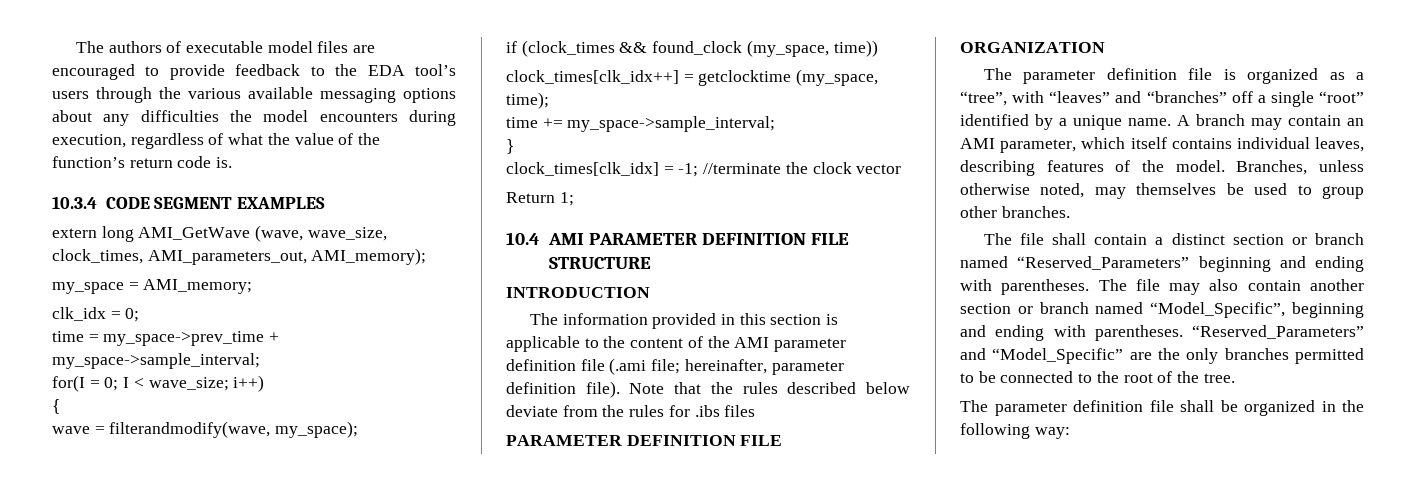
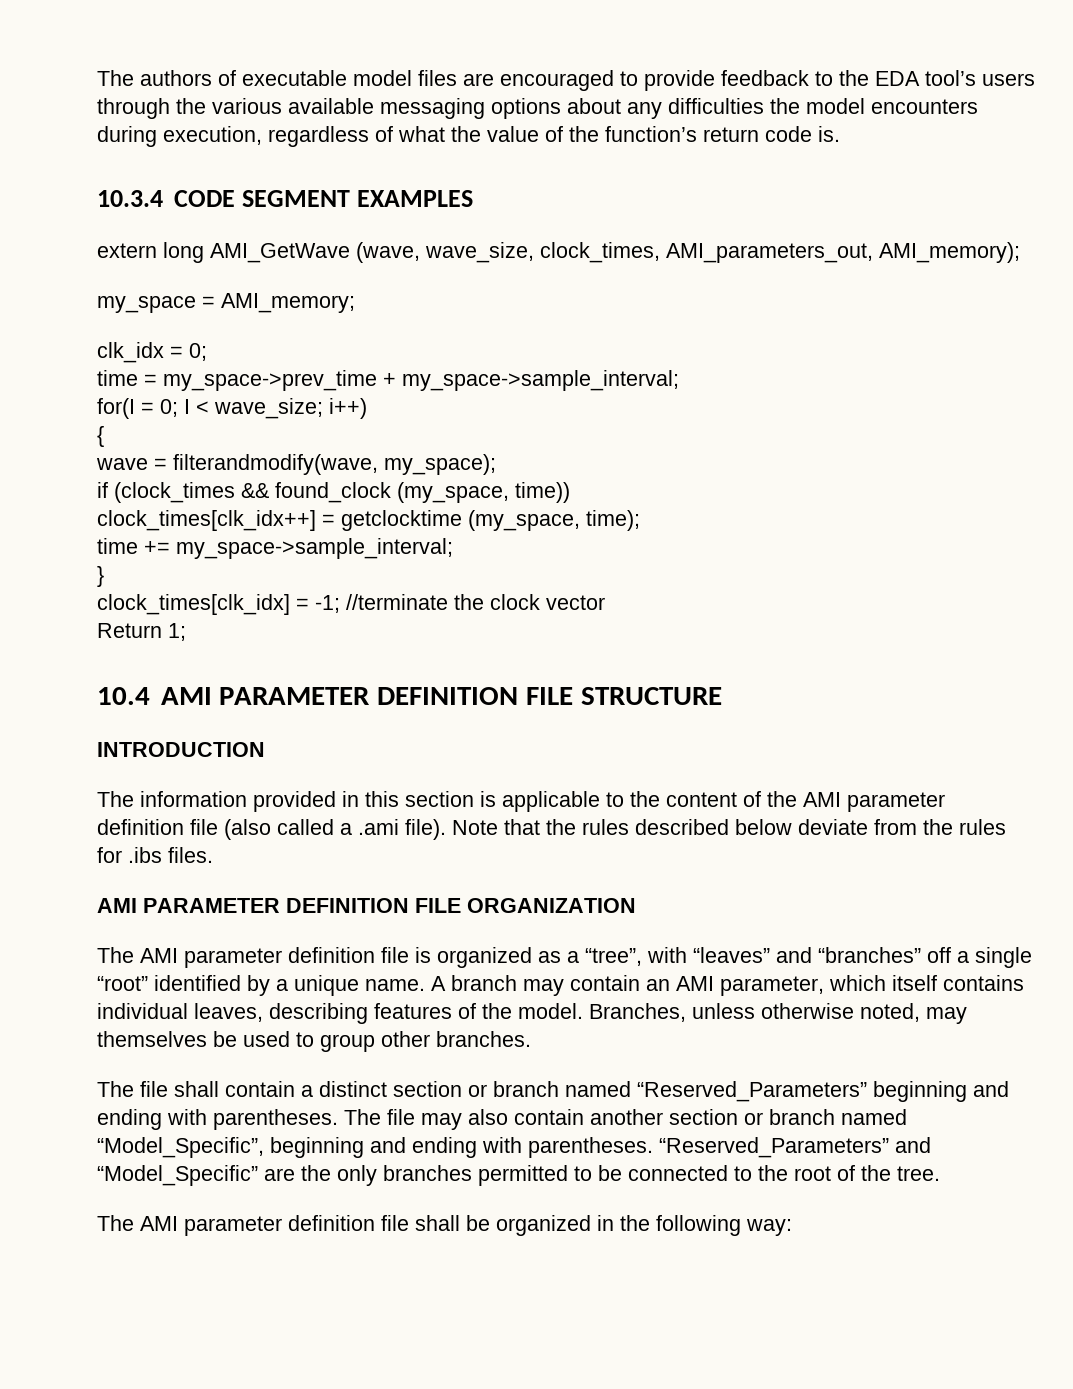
- The information provided in this section is applicable to the content of the AMI parameter definition file (.ami file; hereinafter, parameter definition file).
+ The information provided in this section is applicable to the content of the AMI parameter definition file (also called a .ami file).
- Note that the rules described below deviate from the rules for .ibs files
- PARAMETER DEFINITION FILE ORGANIZATION
+ Note that the rules described below deviate from the rules for .ibs files.
+ AMI PARAMETER DEFINITION FILE ORGANIZATION
- The parameter definition file is organized as a “tree”, with “leaves” and “branches” off a single “root” identified by a unique name.
+ The AMI parameter definition file is organized as a “tree”, with “leaves” and “branches” off a single “root” identified by a unique name.
- The parameter definition file shall be organized in the following way:
+ The AMI parameter definition file shall be organized in the following way:

